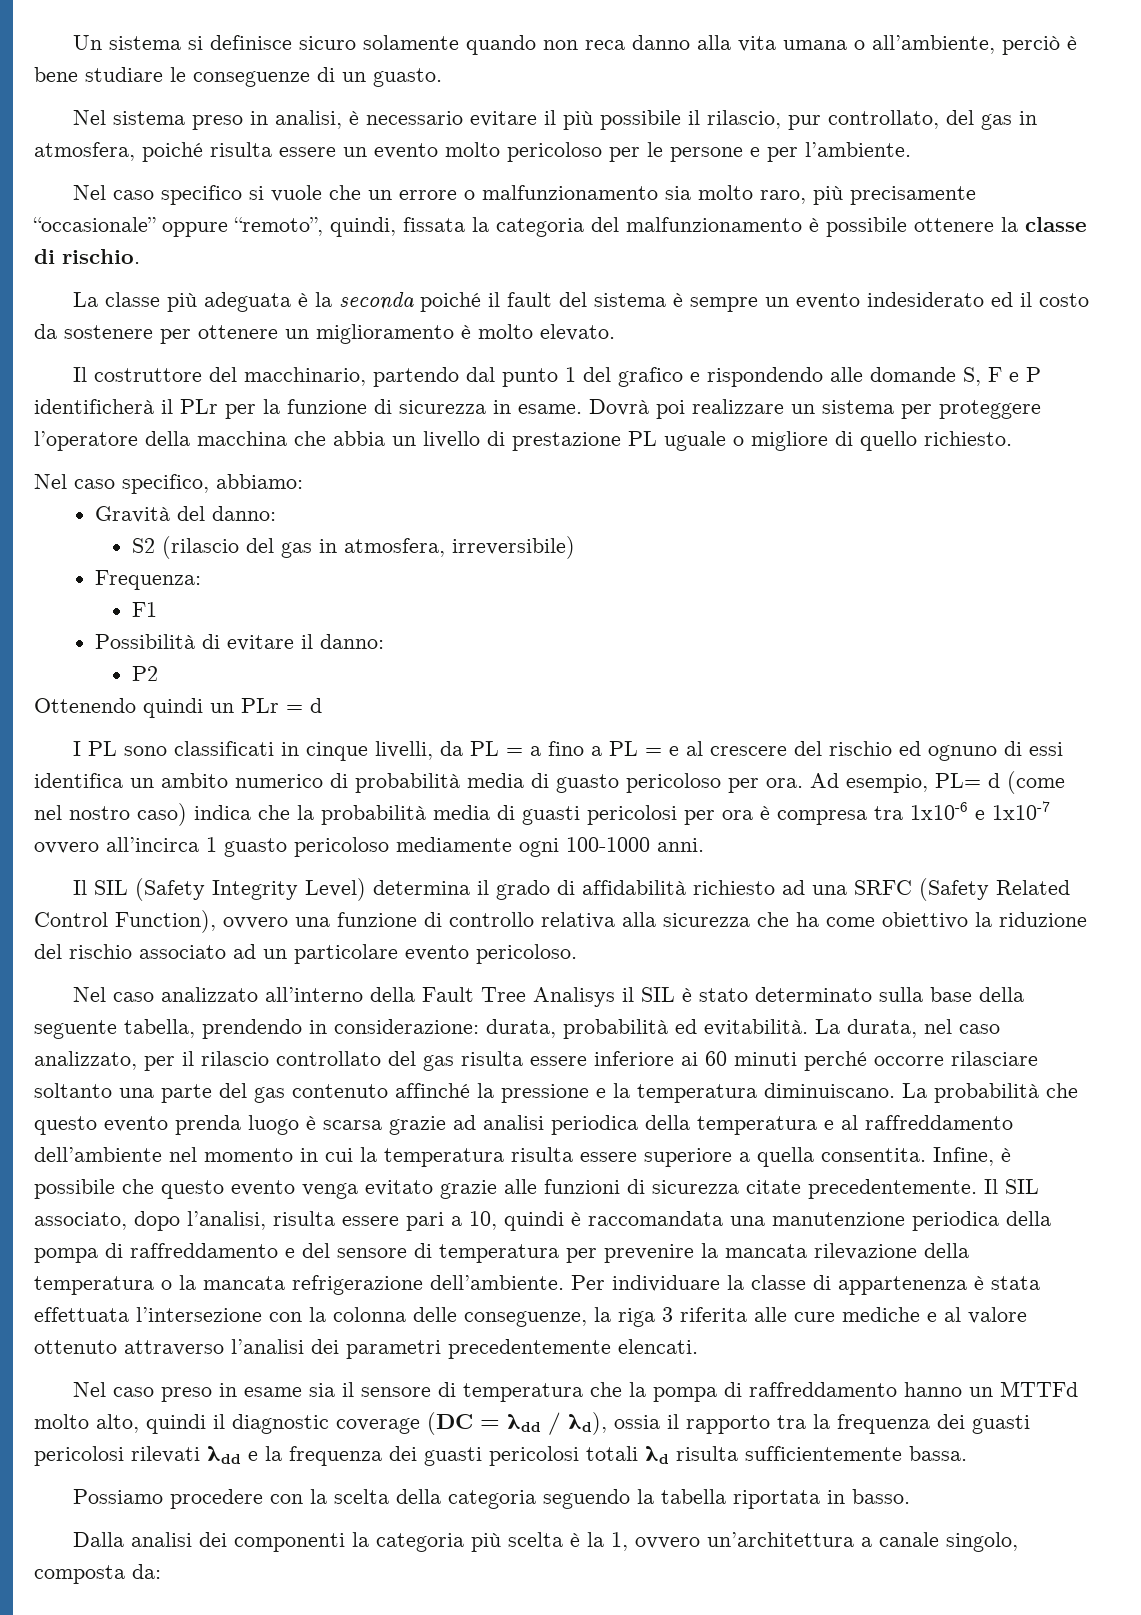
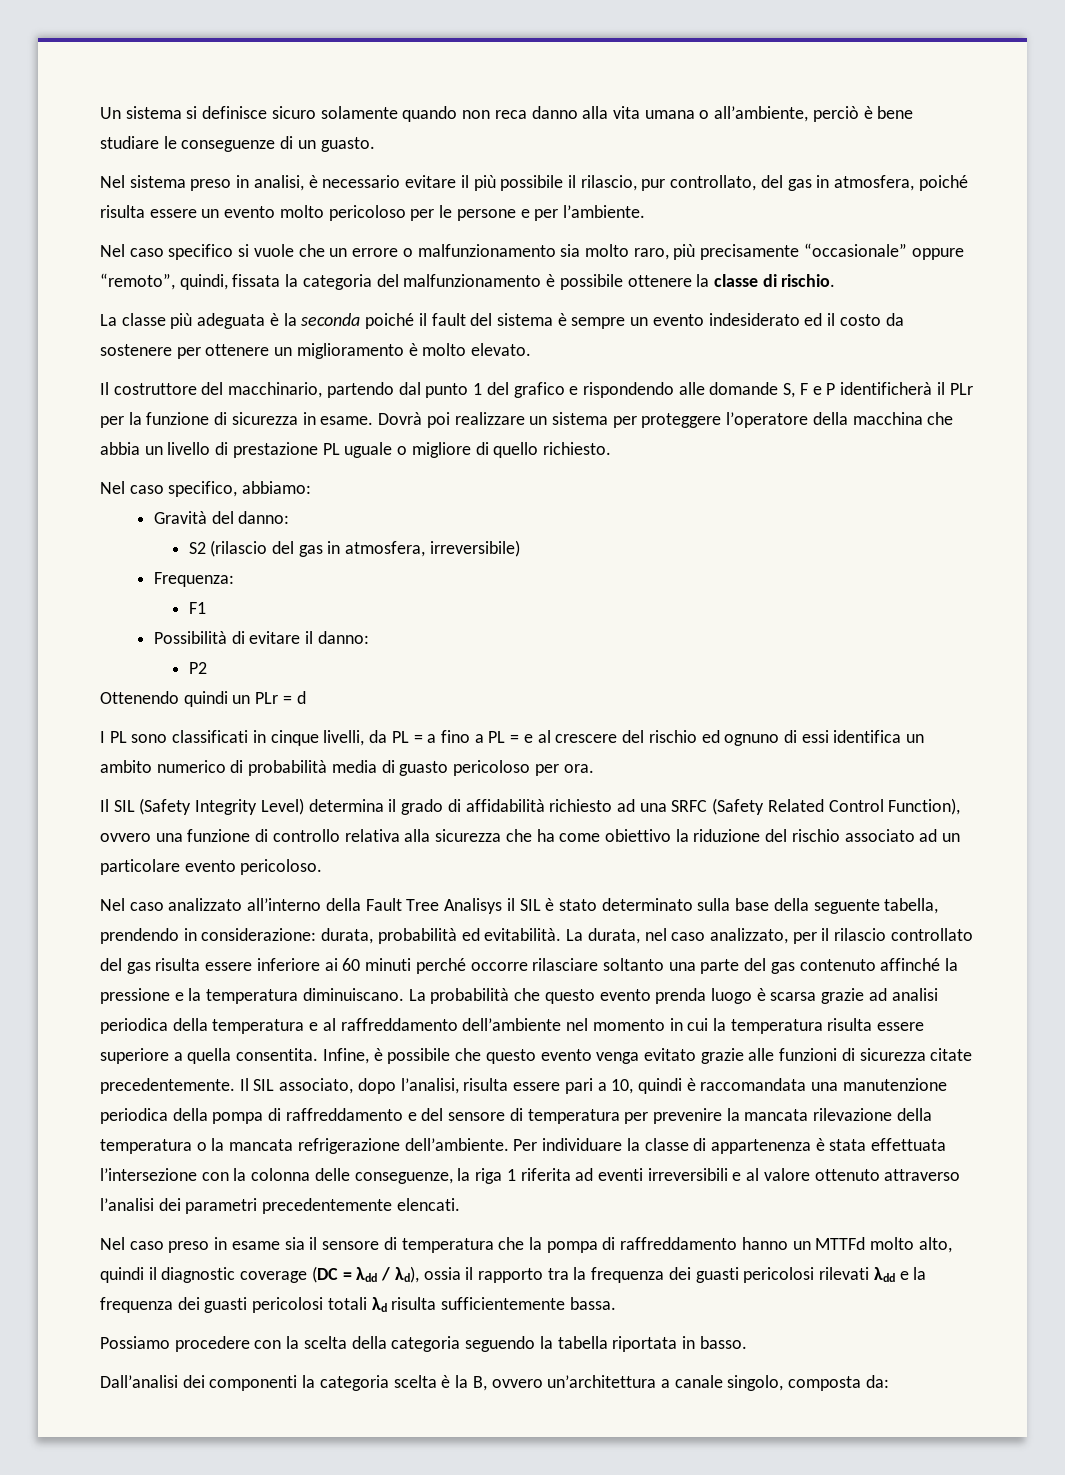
- Ad esempio, PL= d (come nel nostro caso) indica che la probabilità media di guasti pericolosi per ora è compresa tra 1x10-6 e 1x10-7 ovvero all’incirca 1 guasto pericoloso mediamente ogni 100-1000 anni.
- Per individuare la classe di appartenenza è stata effettuata l’intersezione con la colonna delle conseguenze, la riga 3 riferita alle cure mediche e al valore ottenuto attraverso l’analisi dei parametri precedentemente elencati.
+ Per individuare la classe di appartenenza è stata effettuata l’intersezione con la colonna delle conseguenze, la riga 1 riferita ad eventi irreversibili e al valore ottenuto attraverso l’analisi dei parametri precedentemente elencati.
- Dalla analisi dei componenti la categoria più scelta è la 1, ovvero un’architettura a canale singolo, composta da:
+ Dall’analisi dei componenti la categoria scelta è la B, ovvero un’architettura a canale singolo, composta da:

